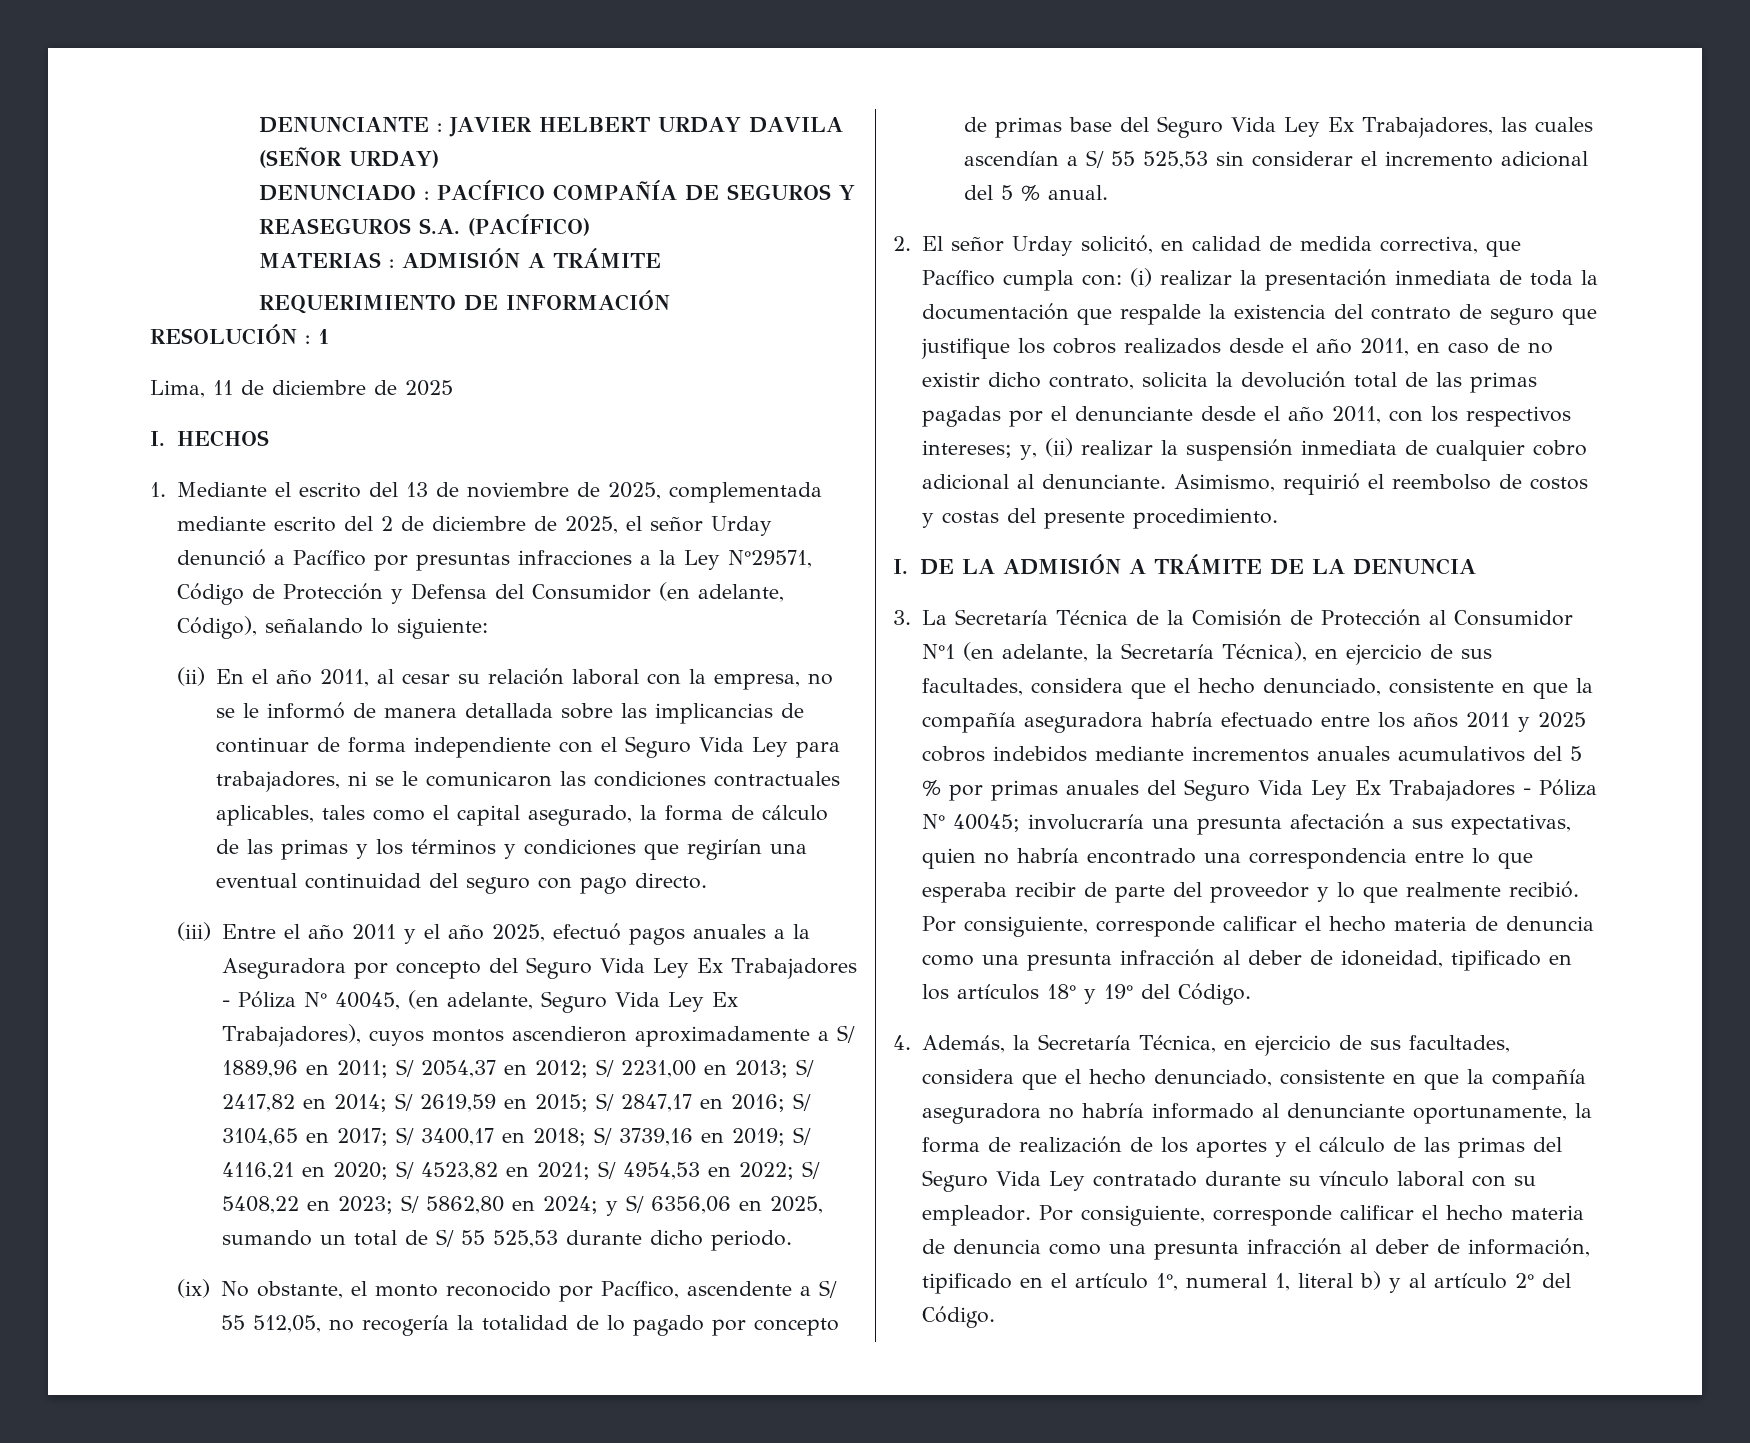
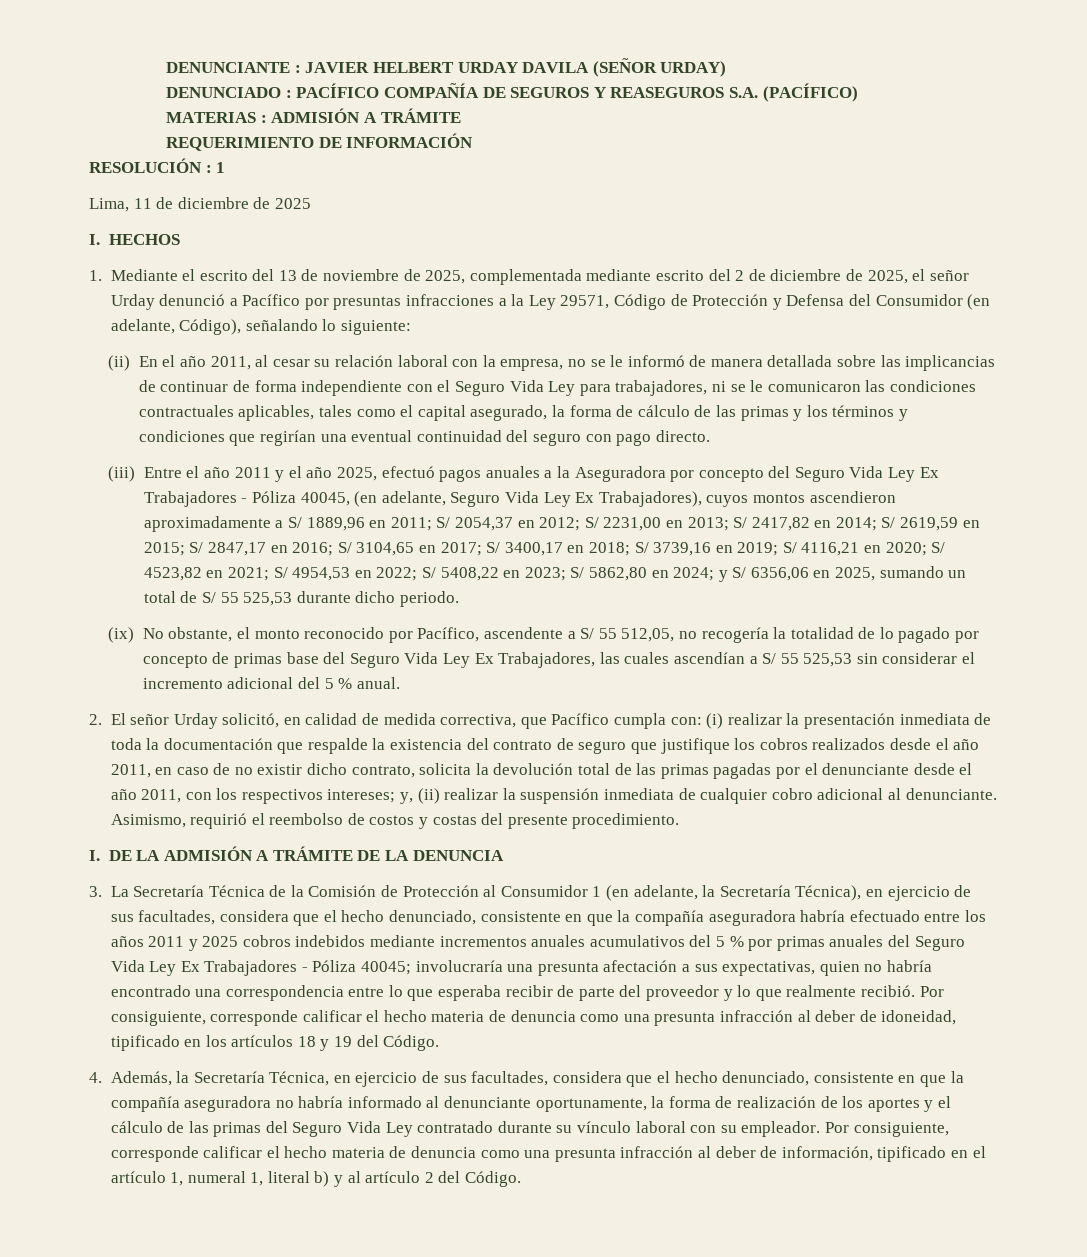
- 1. Mediante el escrito del 13 de noviembre de 2025, complementada mediante escrito del 2 de diciembre de 2025, el señor Urday denunció a Pacífico por presuntas infracciones a la Ley N°29571, Código de Protección y Defensa del Consumidor (en adelante, Código), señalando lo siguiente:
+ 1. Mediante el escrito del 13 de noviembre de 2025, complementada mediante escrito del 2 de diciembre de 2025, el señor Urday denunció a Pacífico por presuntas infracciones a la Ley 29571, Código de Protección y Defensa del Consumidor (en adelante, Código), señalando lo siguiente:
- (iii) Entre el año 2011 y el año 2025, efectuó pagos anuales a la Aseguradora por concepto del Seguro Vida Ley Ex Trabajadores - Póliza N° 40045, (en adelante, Seguro Vida Ley Ex Trabajadores), cuyos montos ascendieron aproximadamente a S/ 1889,96 en 2011;
+ (iii) Entre el año 2011 y el año 2025, efectuó pagos anuales a la Aseguradora por concepto del Seguro Vida Ley Ex Trabajadores - Póliza 40045, (en adelante, Seguro Vida Ley Ex Trabajadores), cuyos montos ascendieron aproximadamente a S/ 1889,96 en 2011;
- 3. La Secretaría Técnica de la Comisión de Protección al Consumidor N°1 (en adelante, la Secretaría Técnica), en ejercicio de sus facultades, considera que el hecho denunciado, consistente en que la compañía aseguradora habría efectuado entre los años 2011 y 2025 cobros indebidos mediante incrementos anuales acumulativos del 5 % por primas anuales del Seguro Vida Ley Ex Trabajadores - Póliza N° 40045;
+ 3. La Secretaría Técnica de la Comisión de Protección al Consumidor 1 (en adelante, la Secretaría Técnica), en ejercicio de sus facultades, considera que el hecho denunciado, consistente en que la compañía aseguradora habría efectuado entre los años 2011 y 2025 cobros indebidos mediante incrementos anuales acumulativos del 5 % por primas anuales del Seguro Vida Ley Ex Trabajadores - Póliza 40045;
- Por consiguiente, corresponde calificar el hecho materia de denuncia como una presunta infracción al deber de idoneidad, tipificado en los artículos 18° y 19° del Código.
+ Por consiguiente, corresponde calificar el hecho materia de denuncia como una presunta infracción al deber de idoneidad, tipificado en los artículos 18 y 19 del Código.
- Por consiguiente, corresponde calificar el hecho materia de denuncia como una presunta infracción al deber de información, tipificado en el artículo 1°, numeral 1, literal b) y al artículo 2° del Código.
+ Por consiguiente, corresponde calificar el hecho materia de denuncia como una presunta infracción al deber de información, tipificado en el artículo 1, numeral 1, literal b) y al artículo 2 del Código.

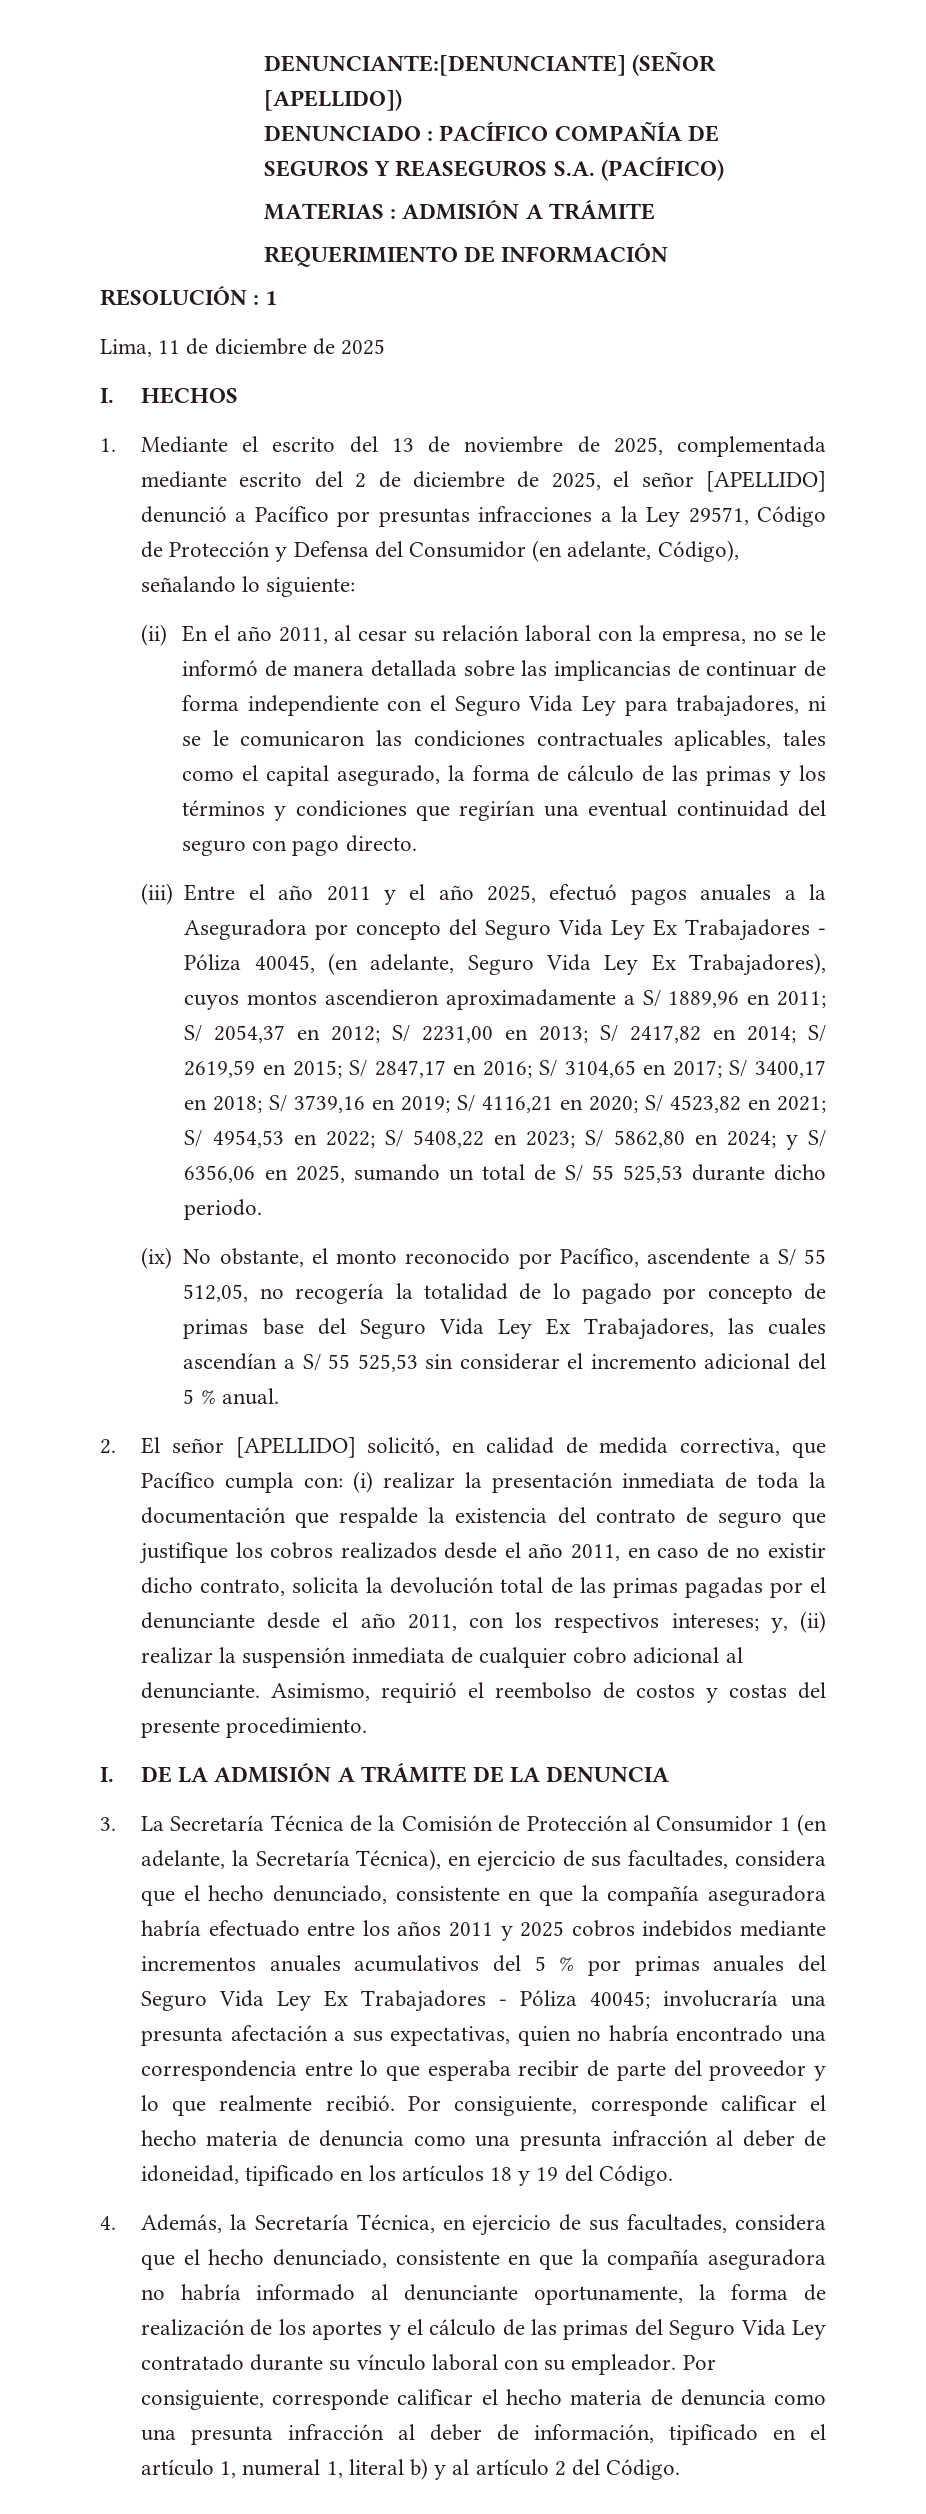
- DENUNCIANTE : JAVIER HELBERT URDAY DAVILA (SEÑOR URDAY)
+ DENUNCIANTE:[DENUNCIANTE] (SEÑOR [APELLIDO])
- 1. Mediante el escrito del 13 de noviembre de 2025, complementada mediante escrito del 2 de diciembre de 2025, el señor Urday denunció a Pacífico por presuntas infracciones a la Ley 29571, Código de Protección y Defensa del Consumidor (en adelante, Código), señalando lo siguiente:
+ 1. Mediante el escrito del 13 de noviembre de 2025, complementada mediante escrito del 2 de diciembre de 2025, el señor [APELLIDO] denunció a Pacífico por presuntas infracciones a la Ley 29571, Código de Protección y Defensa del Consumidor (en adelante, Código), señalando lo siguiente:
- 2. El señor Urday solicitó, en calidad de medida correctiva, que Pacífico cumpla con:
+ 2. El señor [APELLIDO] solicitó, en calidad de medida correctiva, que Pacífico cumpla con:

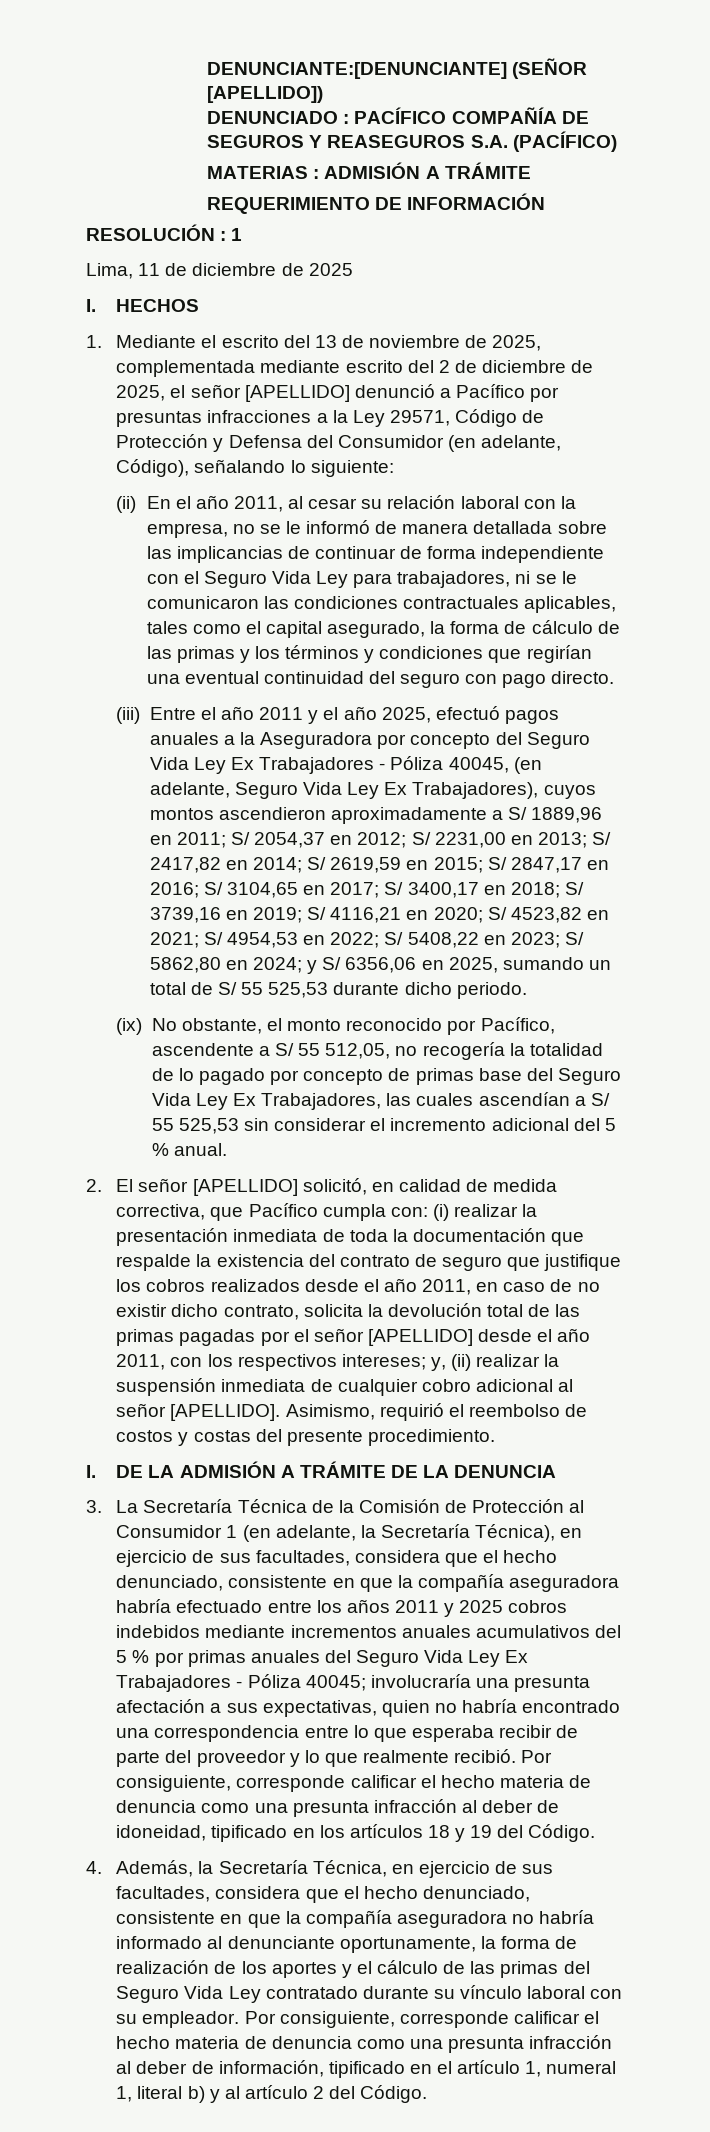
- (i) realizar la presentación inmediata de toda la documentación que respalde la existencia del contrato de seguro que justifique los cobros realizados desde el año 2011, en caso de no existir dicho contrato, solicita la devolución total de las primas pagadas por el denunciante desde el año 2011, con los respectivos intereses;
+ (i) realizar la presentación inmediata de toda la documentación que respalde la existencia del contrato de seguro que justifique los cobros realizados desde el año 2011, en caso de no existir dicho contrato, solicita la devolución total de las primas pagadas por el señor [APELLIDO] desde el año 2011, con los respectivos intereses;
- y, (ii) realizar la suspensión inmediata de cualquier cobro adicional al denunciante.
+ y, (ii) realizar la suspensión inmediata de cualquier cobro adicional al señor [APELLIDO].

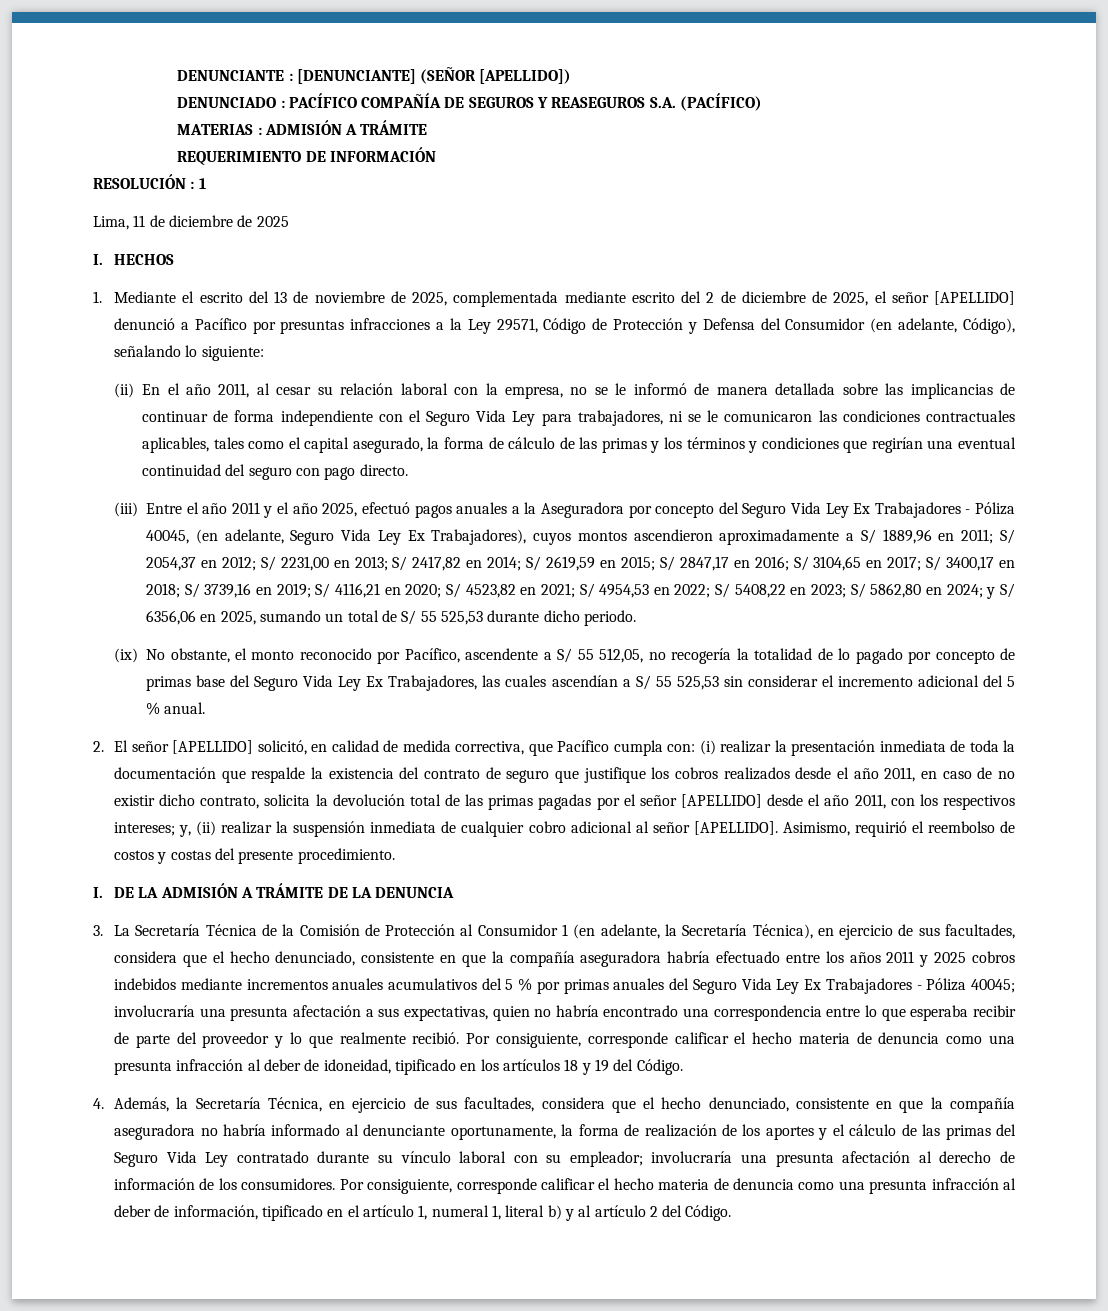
- DENUNCIANTE:[DENUNCIANTE] (SEÑOR [APELLIDO])
+ DENUNCIANTE : [DENUNCIANTE] (SEÑOR [APELLIDO])
- 4. Además, la Secretaría Técnica, en ejercicio de sus facultades, considera que el hecho denunciado, consistente en que la compañía aseguradora no habría informado al denunciante oportunamente, la forma de realización de los aportes y el cálculo de las primas del Seguro Vida Ley contratado durante su vínculo laboral con su empleador.
+ 4. Además, la Secretaría Técnica, en ejercicio de sus facultades, considera que el hecho denunciado, consistente en que la compañía aseguradora no habría informado al denunciante oportunamente, la forma de realización de los aportes y el cálculo de las primas del Seguro Vida Ley contratado durante su vínculo laboral con su empleador; involucraría una presunta afectación al derecho de información de los consumidores.

